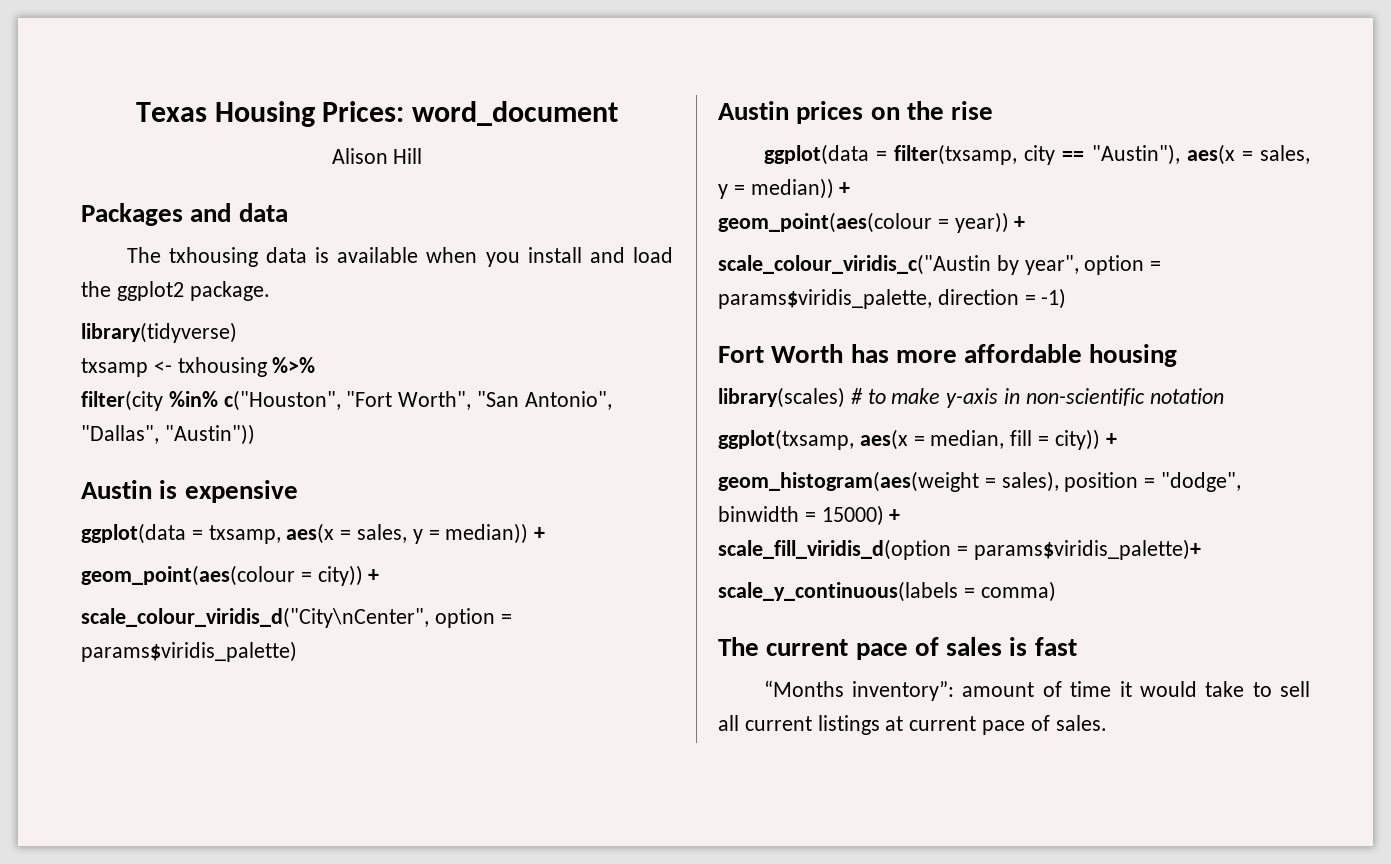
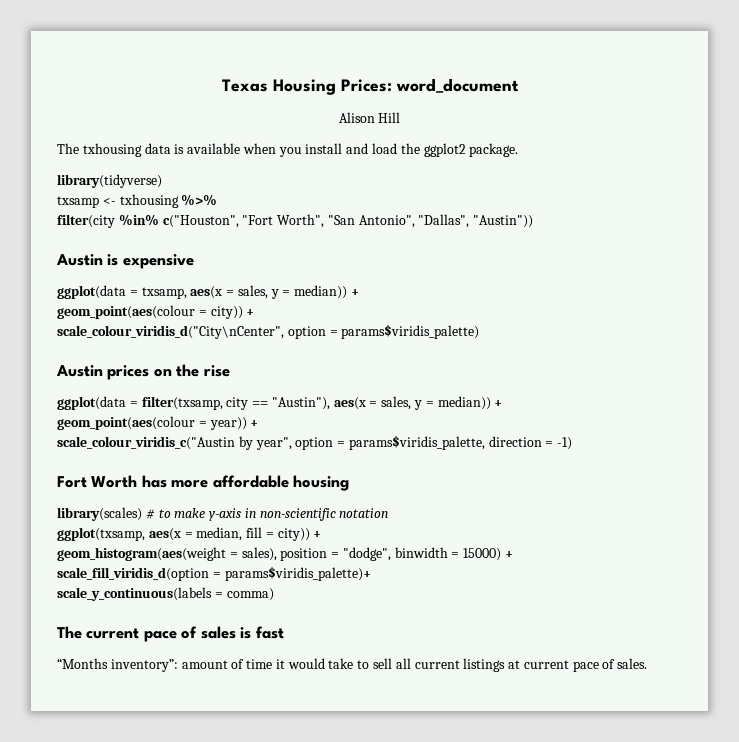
- Packages and data

